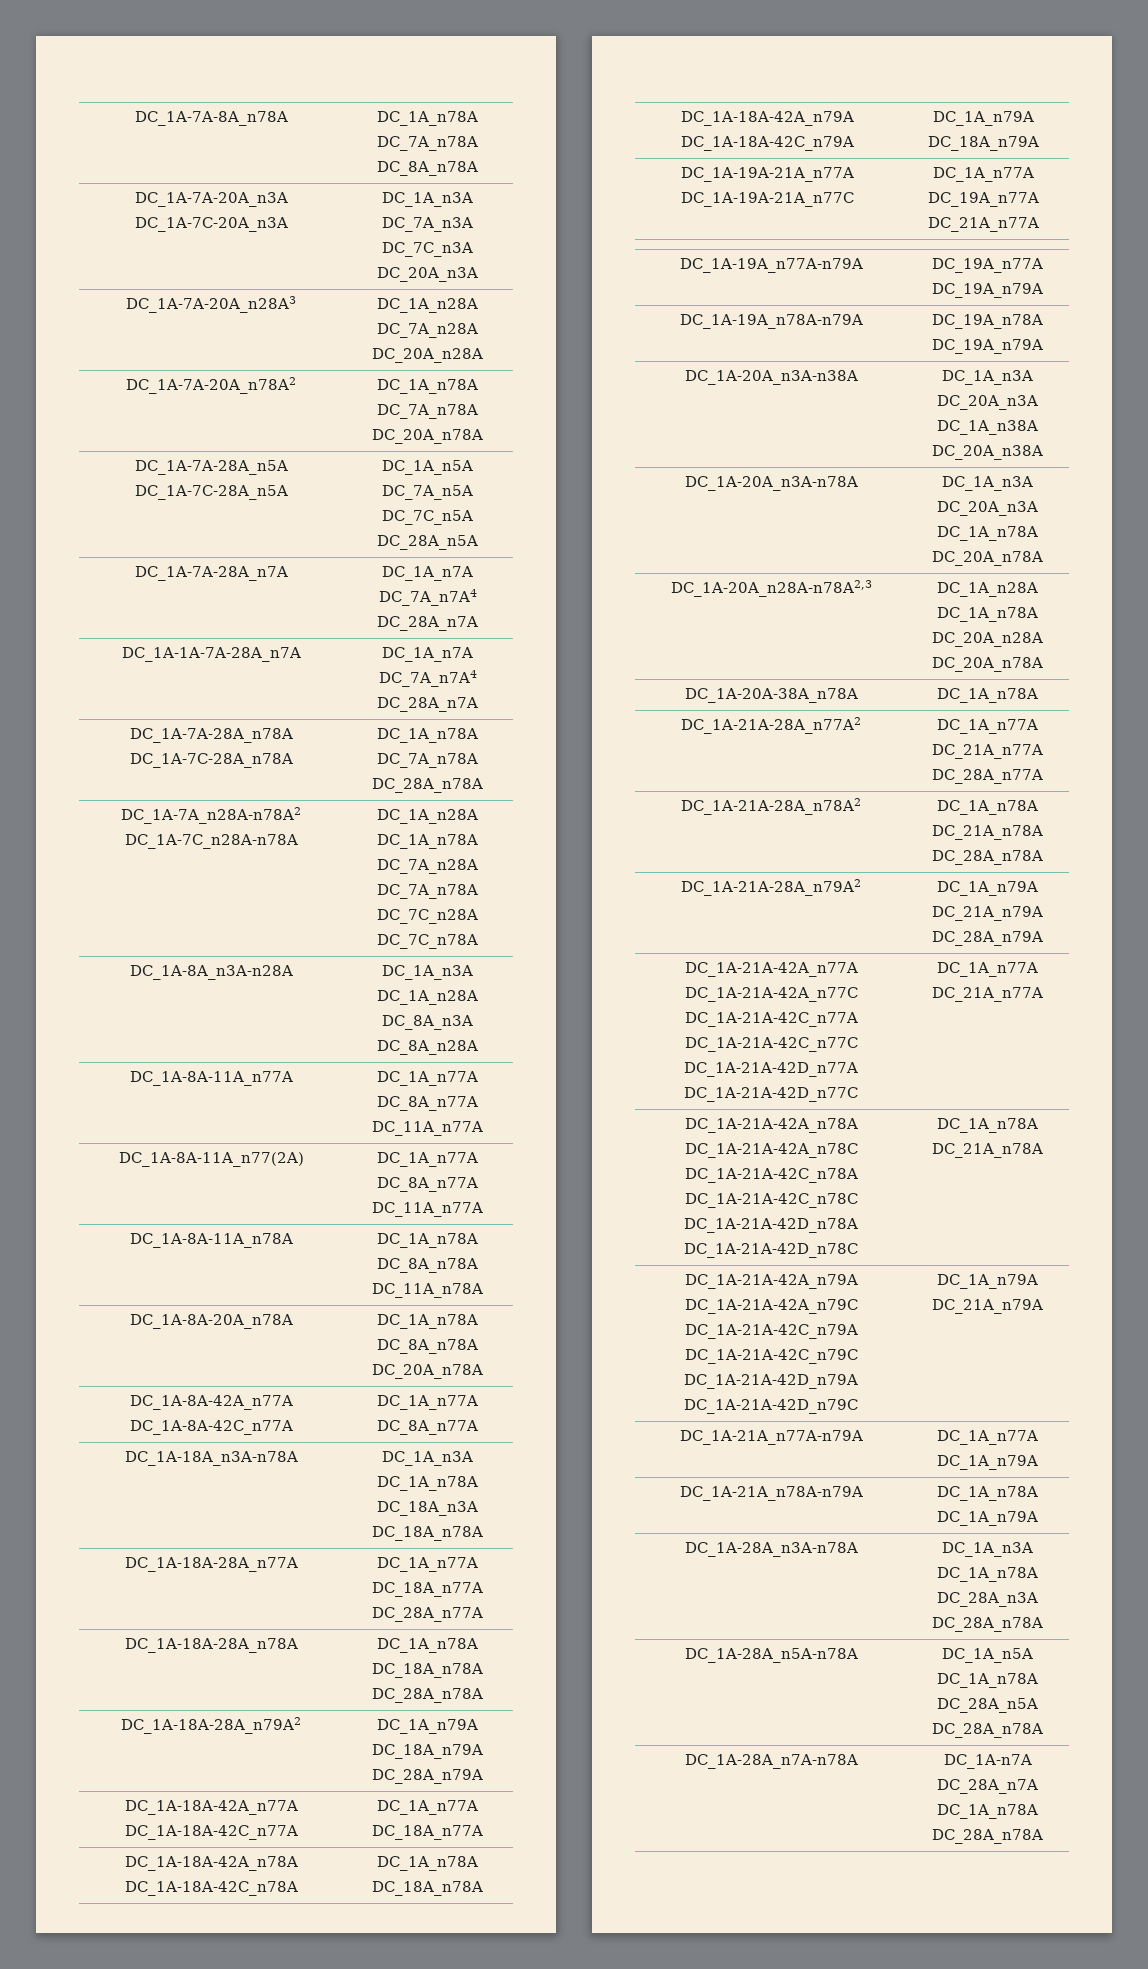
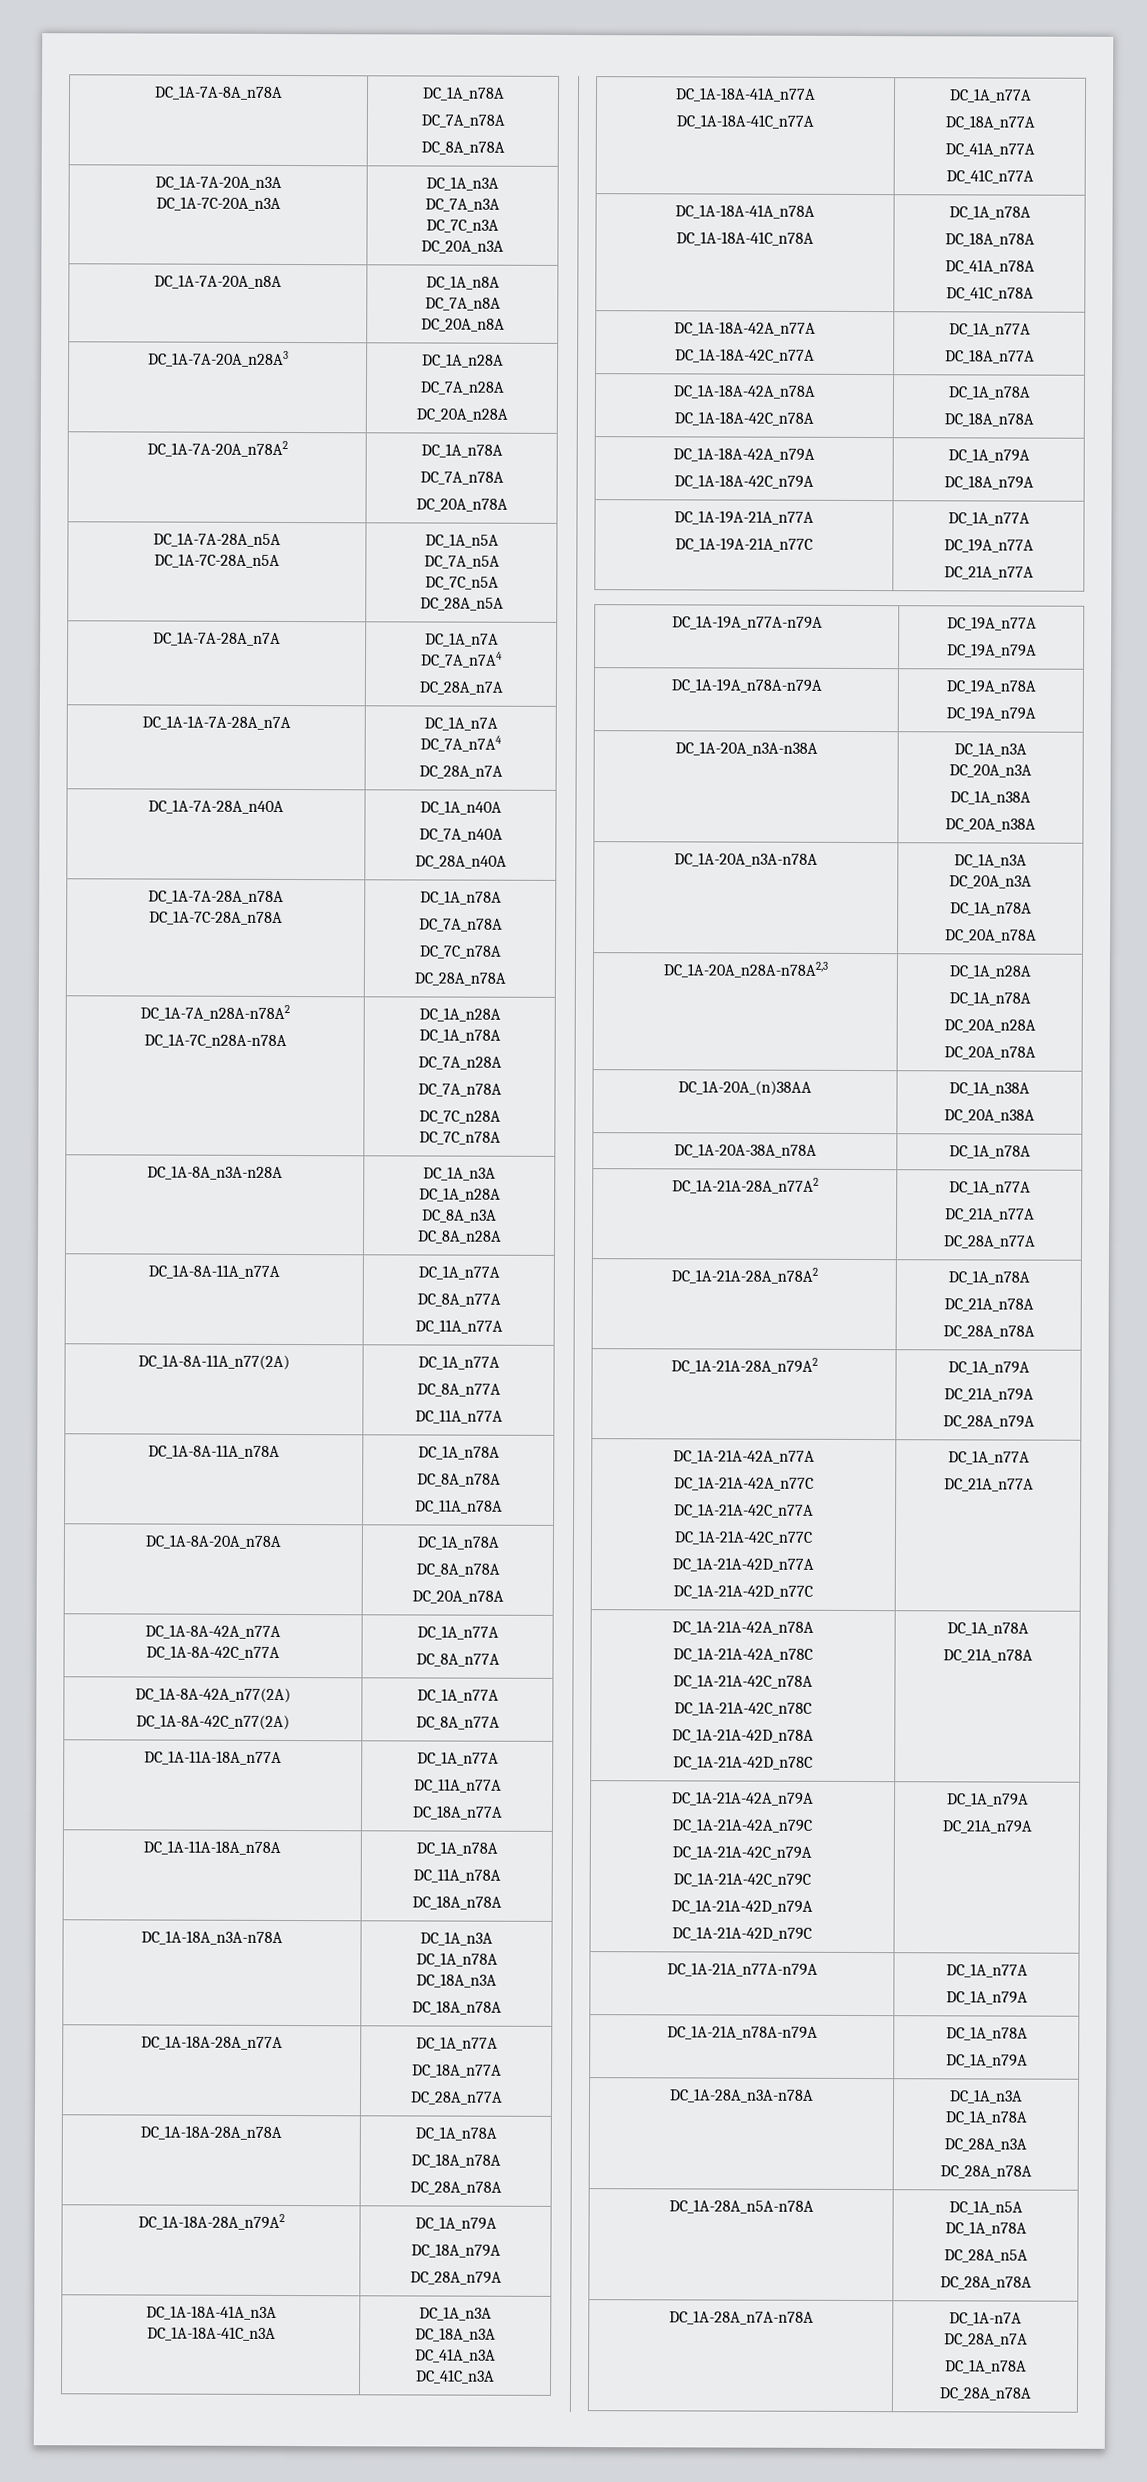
+ DC_1A-7A-20A_n8A | DC_1A_n8A
+ DC_7A_n8A
+ DC_20A_n8A
+ DC_1A-7A-28A_n40A | DC_1A_n40A
+ DC_7A_n40A
+ DC_28A_n40A
  DC_1A-7A-28A_n78A
  DC_1A-7C-28A_n78A | DC_1A_n78A
  DC_7A_n78A
+ DC_7C_n78A
+ DC_1A-8A-42A_n77(2A)
+ DC_1A-8A-42C_n77(2A) | DC_1A_n77A
+ DC_8A_n77A
+ DC_1A-11A-18A_n77A | DC_1A_n77A
+ DC_11A_n77A
+ DC_18A_n77A
+ DC_1A-11A-18A_n78A | DC_1A_n78A
+ DC_11A_n78A
+ DC_18A_n78A
+ DC_1A-18A-41A_n3A
+ DC_1A-18A-41C_n3A | DC_1A_n3A
+ DC_18A_n3A
+ DC_41A_n3A
+ DC_41C_n3A
+ DC_1A-18A-41A_n77A
+ DC_1A-18A-41C_n77A | DC_1A_n77A
+ DC_18A_n77A
+ DC_41A_n77A
+ DC_41C_n77A
+ DC_1A-18A-41A_n78A
+ DC_1A-18A-41C_n78A | DC_1A_n78A
+ DC_18A_n78A
+ DC_41A_n78A
+ DC_41C_n78A
+ DC_1A-20A_(n)38AA | DC_1A_n38A
+ DC_20A_n38A

